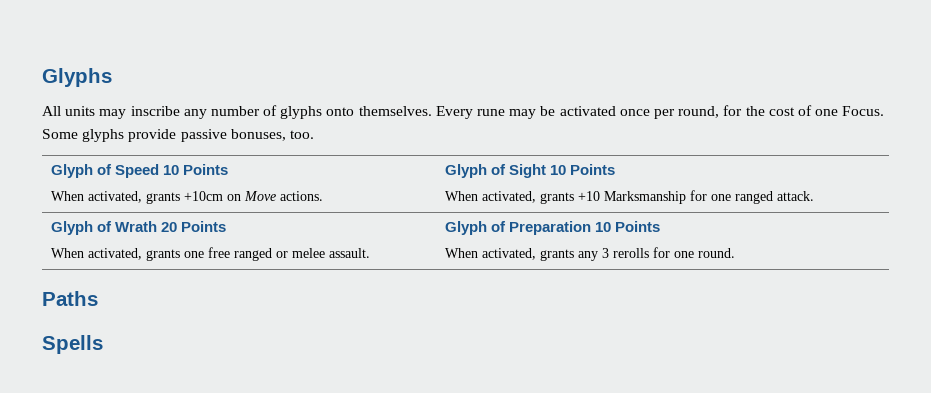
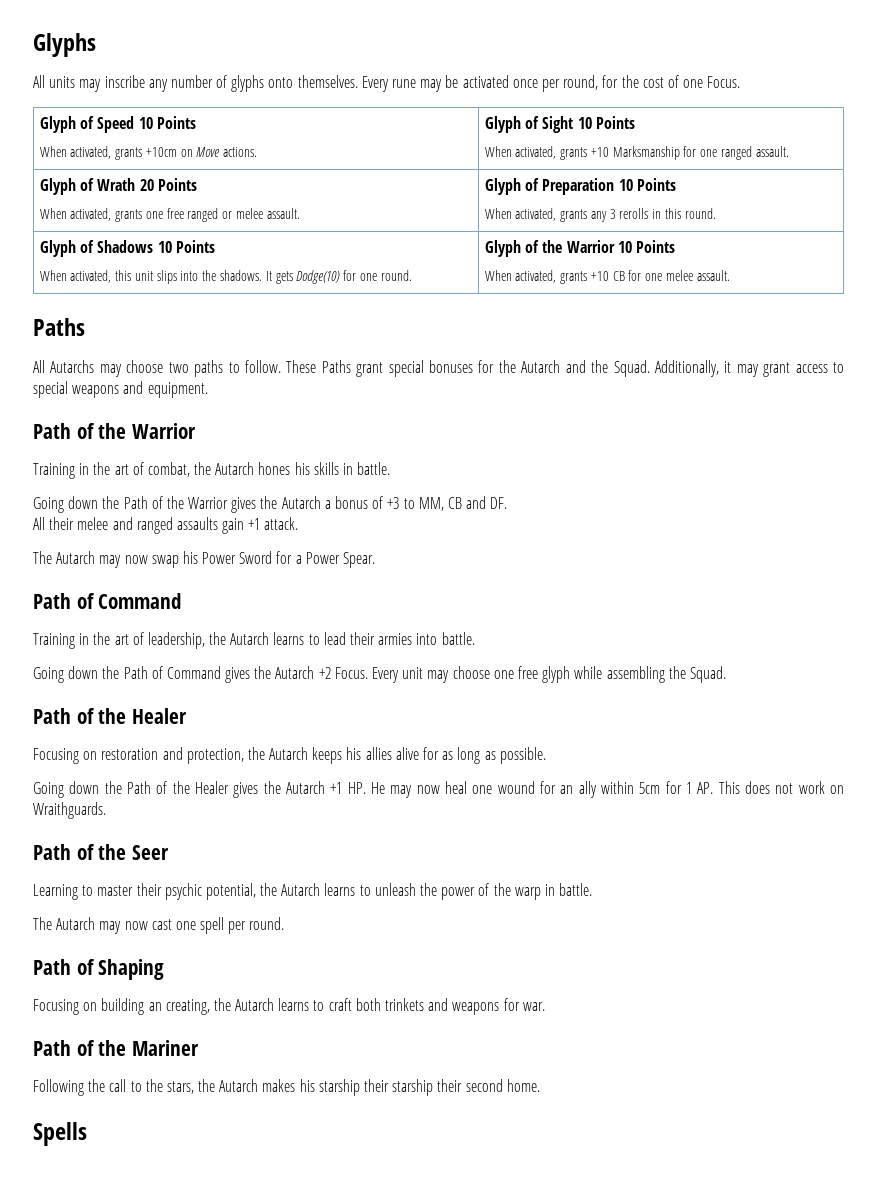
- Some glyphs provide passive bonuses, too.
  Glyph of Speed 10 Points
  When activated, grants +10cm on Move actions. | Glyph of Sight 10 Points
- When activated, grants +10 Marksmanship for one ranged attack.
+ When activated, grants +10 Marksmanship for one ranged assault.
  Glyph of Wrath 20 Points
  When activated, grants one free ranged or melee assault. | Glyph of Preparation 10 Points
- When activated, grants any 3 rerolls for one round.
+ When activated, grants any 3 rerolls in this round.
+ Glyph of Shadows 10 Points
+ When activated, this unit slips into the shadows. It gets Dodge(10) for one round. | Glyph of the Warrior 10 Points
+ When activated, grants +10 CB for one melee assault.
  Paths
+ All Autarchs may choose two paths to follow. These Paths grant special bonuses for the Autarch and the Squad. Additionally, it may grant access to special weapons and equipment.
+ Path of the Warrior
+ Training in the art of combat, the Autarch hones his skills in battle.
+ Going down the Path of the Warrior gives the Autarch a bonus of +3 to MM, CB and DF.
+ All their melee and ranged assaults gain +1 attack.
+ The Autarch may now swap his Power Sword for a Power Spear.
+ Path of Command
+ Training in the art of leadership, the Autarch learns to lead their armies into battle.
+ Going down the Path of Command gives the Autarch +2 Focus. Every unit may choose one free glyph while assembling the Squad.
+ Path of the Healer
+ Focusing on restoration and protection, the Autarch keeps his allies alive for as long as possible.
+ Going down the Path of the Healer gives the Autarch +1 HP. He may now heal one wound for an ally within 5cm for 1 AP. This does not work on Wraithguards.
+ Path of the Seer
+ Learning to master their psychic potential, the Autarch learns to unleash the power of the warp in battle.
+ The Autarch may now cast one spell per round.
+ Path of Shaping
+ Focusing on building an creating, the Autarch learns to craft both trinkets and weapons for war.
+ Path of the Mariner
+ Following the call to the stars, the Autarch makes his starship their starship their second home.

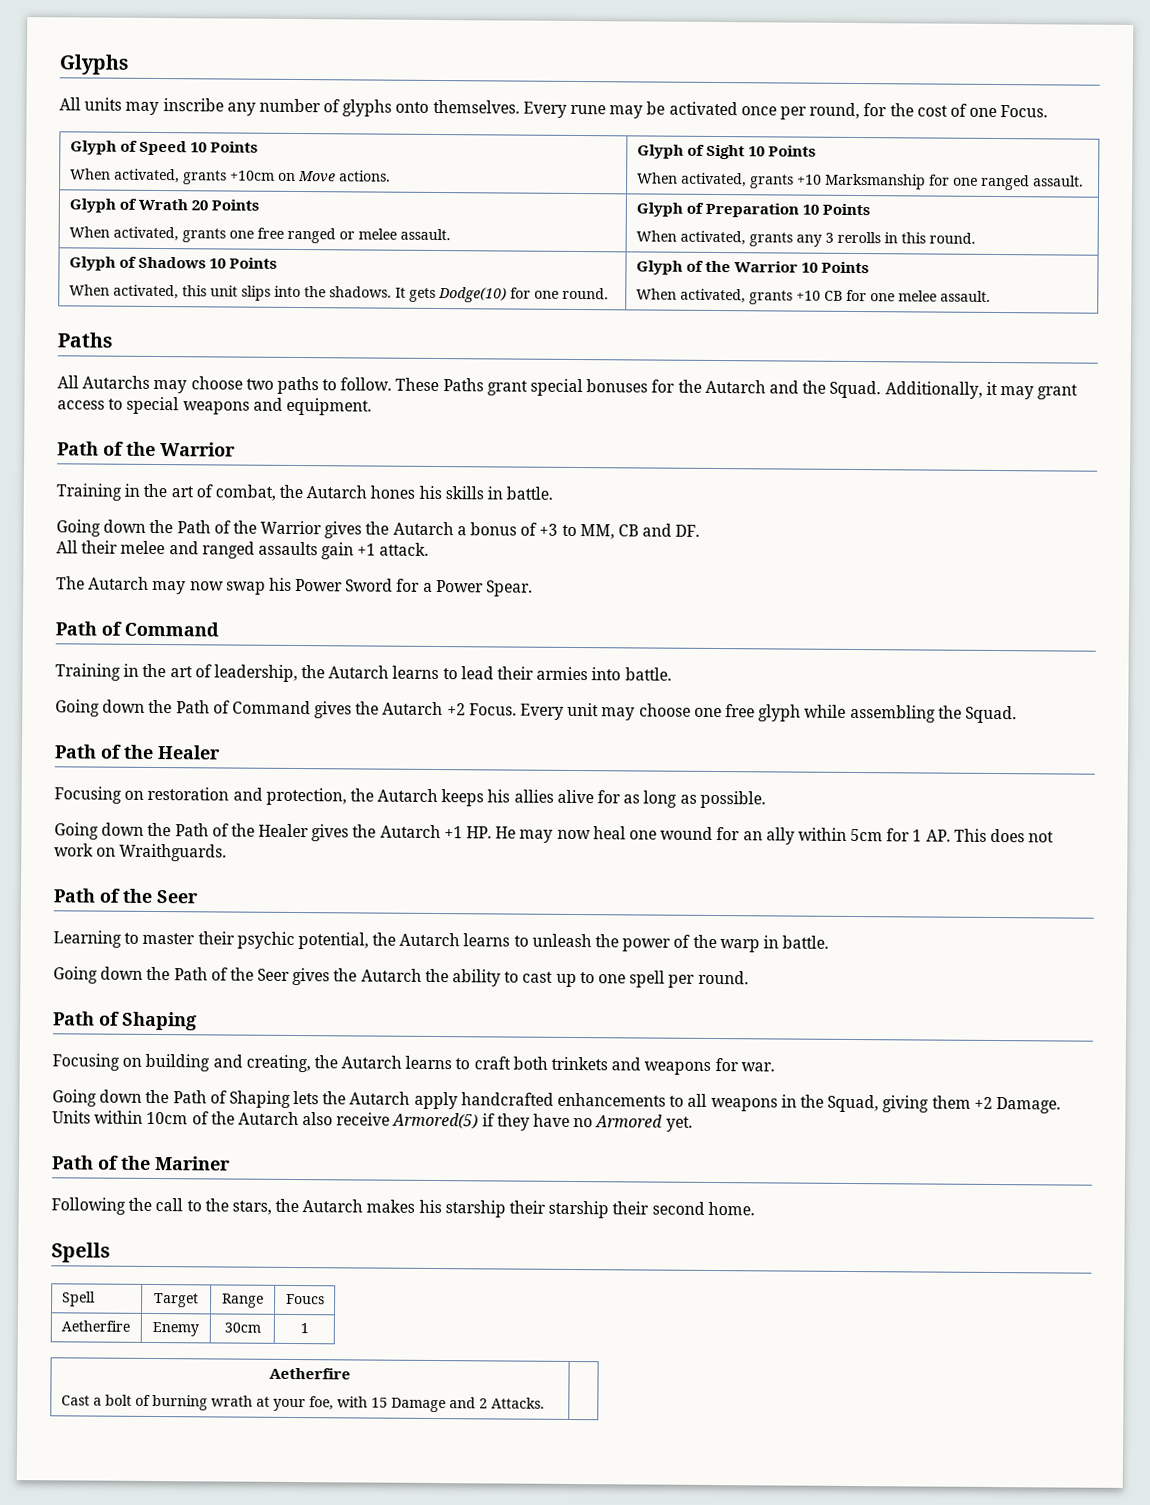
- The Autarch may now cast one spell per round.
+ Going down the Path of the Seer gives the Autarch the ability to cast up to one spell per round.
- Focusing on building an creating, the Autarch learns to craft both trinkets and weapons for war.
+ Focusing on building and creating, the Autarch learns to craft both trinkets and weapons for war.
+ Going down the Path of Shaping lets the Autarch apply handcrafted enhancements to all weapons in the Squad, giving them +2 Damage. Units within 10cm of the Autarch also receive Armored(5) if they have no Armored yet.
+ Spell | Target | Range | Foucs
+ Aetherfire | Enemy | 30cm | 1
+ Aetherfire
+ Cast a bolt of burning wrath at your foe, with 15 Damage and 2 Attacks. |

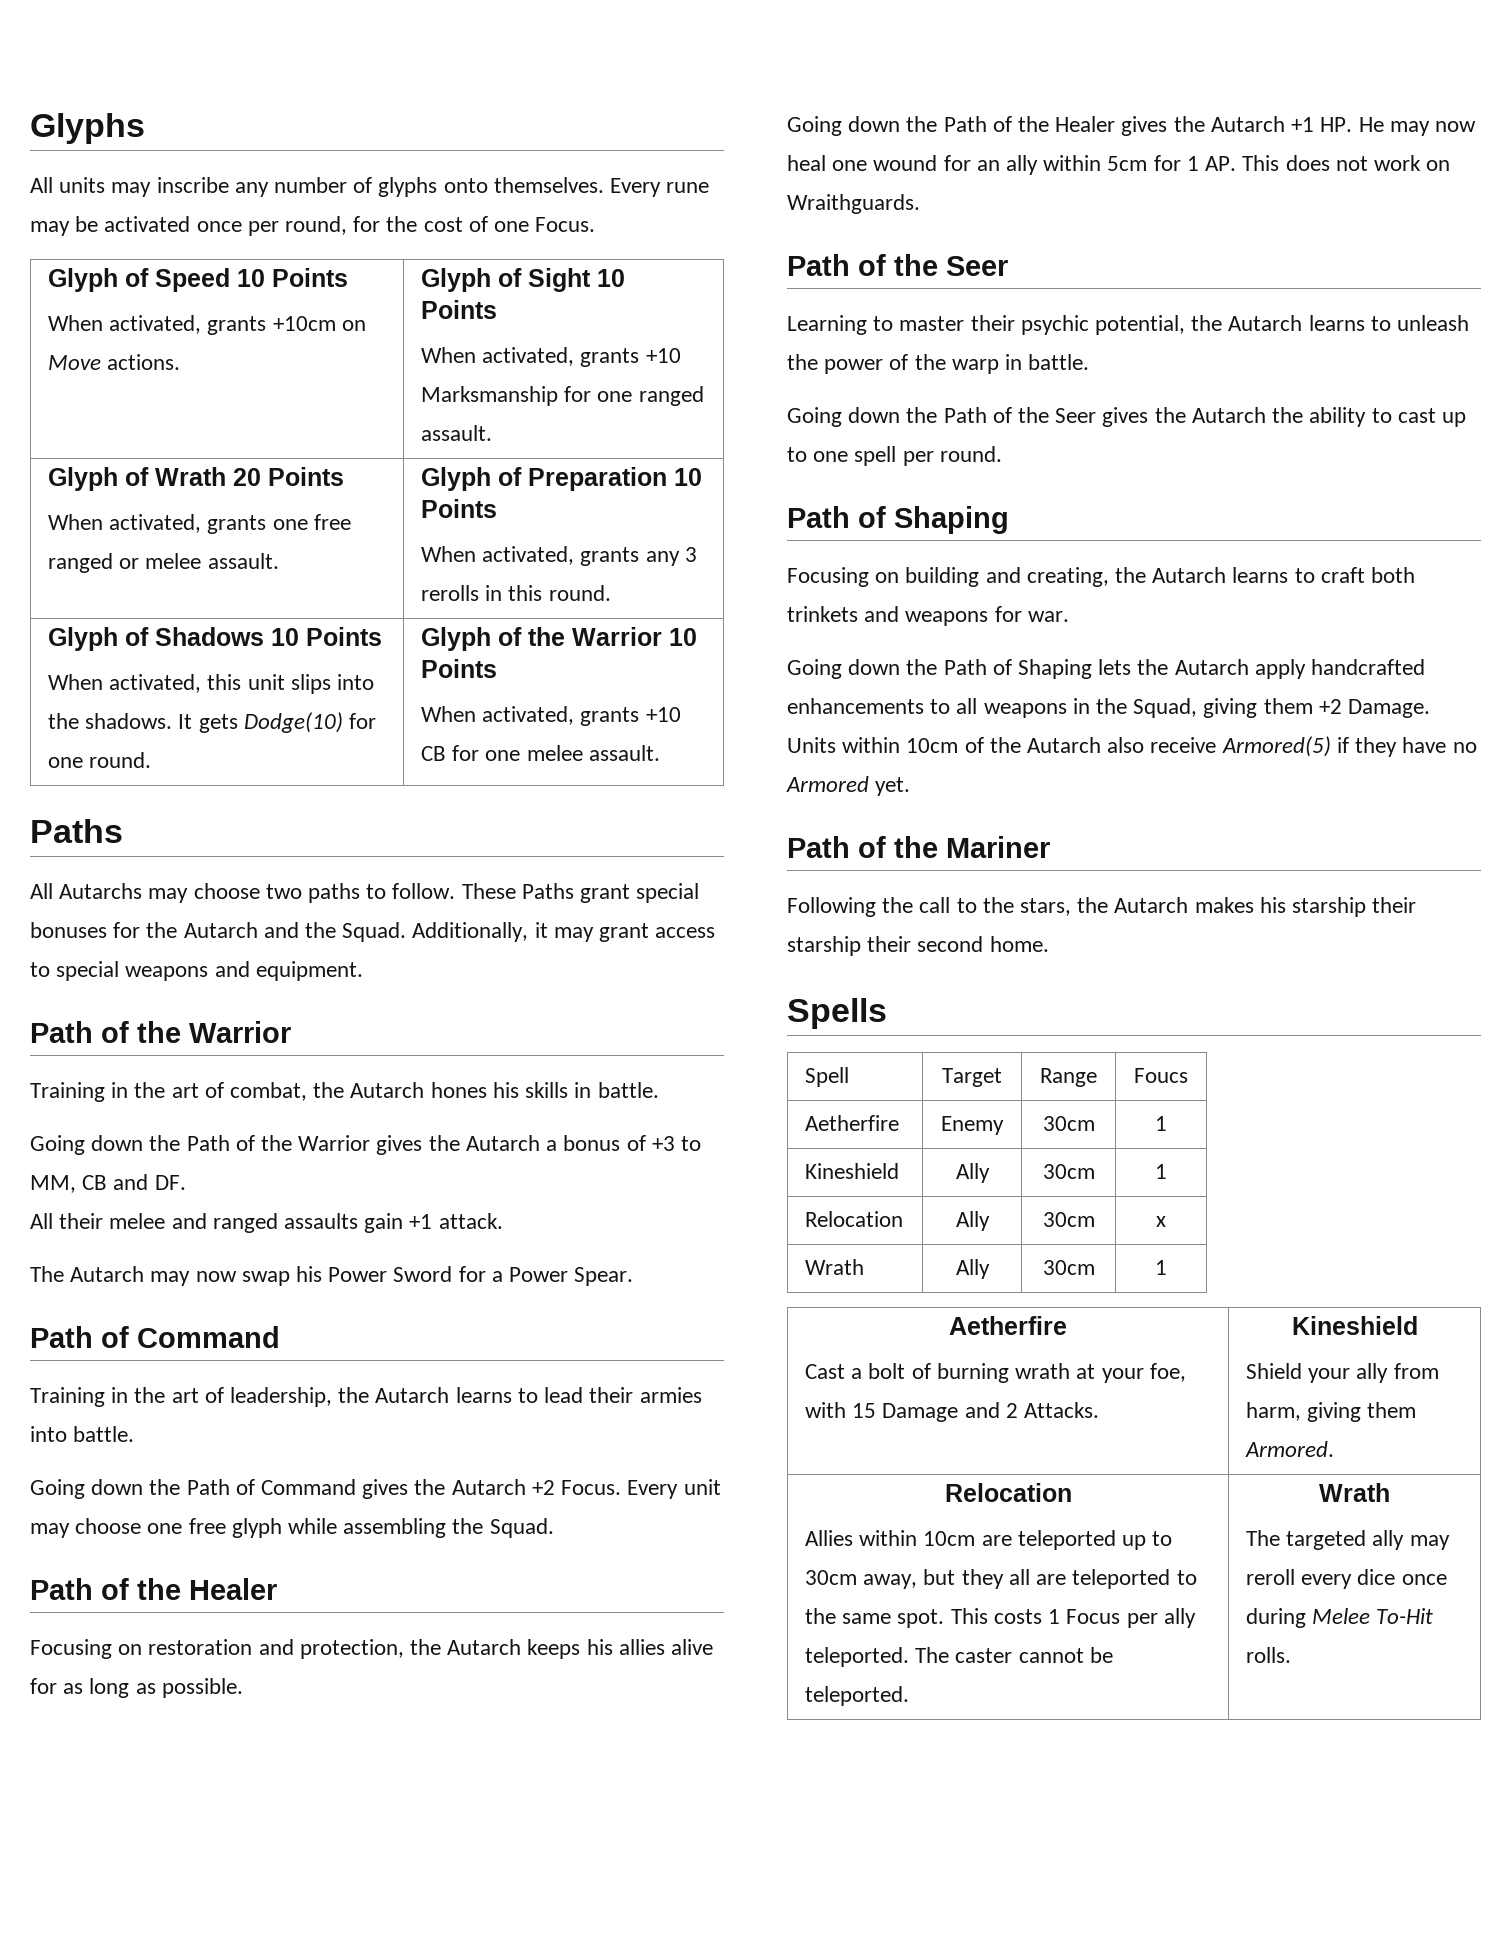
  Aetherfire | Enemy | 30cm | 1
+ Kineshield | Ally | 30cm | 1
+ Relocation | Ally | 30cm | x
+ Wrath | Ally | 30cm | 1
  Aetherfire
- Cast a bolt of burning wrath at your foe, with 15 Damage and 2 Attacks. |
+ Cast a bolt of burning wrath at your foe, with 15 Damage and 2 Attacks. | Kineshield
+ Shield your ally from harm, giving them Armored.
+ Relocation
+ Allies within 10cm are teleported up to 30cm away, but they all are teleported to the same spot. This costs 1 Focus per ally teleported. The caster cannot be teleported. | Wrath
+ The targeted ally may reroll every dice once during Melee To-Hit rolls.

